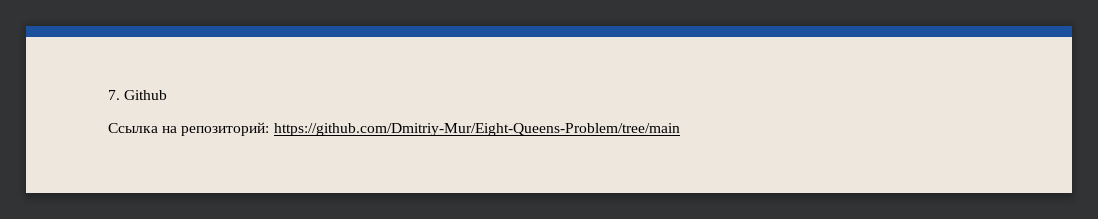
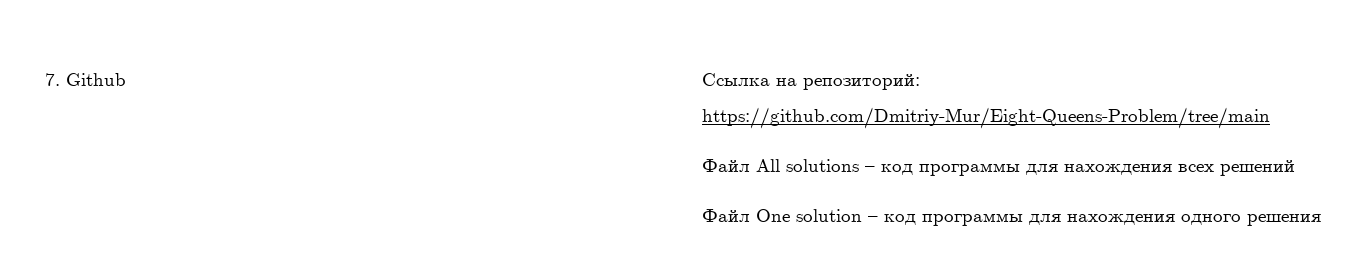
- Ссылка на репозиторий: https://github.com/Dmitriy-Mur/Eight-Queens-Problem/tree/main
+ Ссылка на репозиторий:
+ https://github.com/Dmitriy-Mur/Eight-Queens-Problem/tree/main
+ Файл All solutions – код программы для нахождения всех решений
+ Файл One solution – код программы для нахождения одного решения

